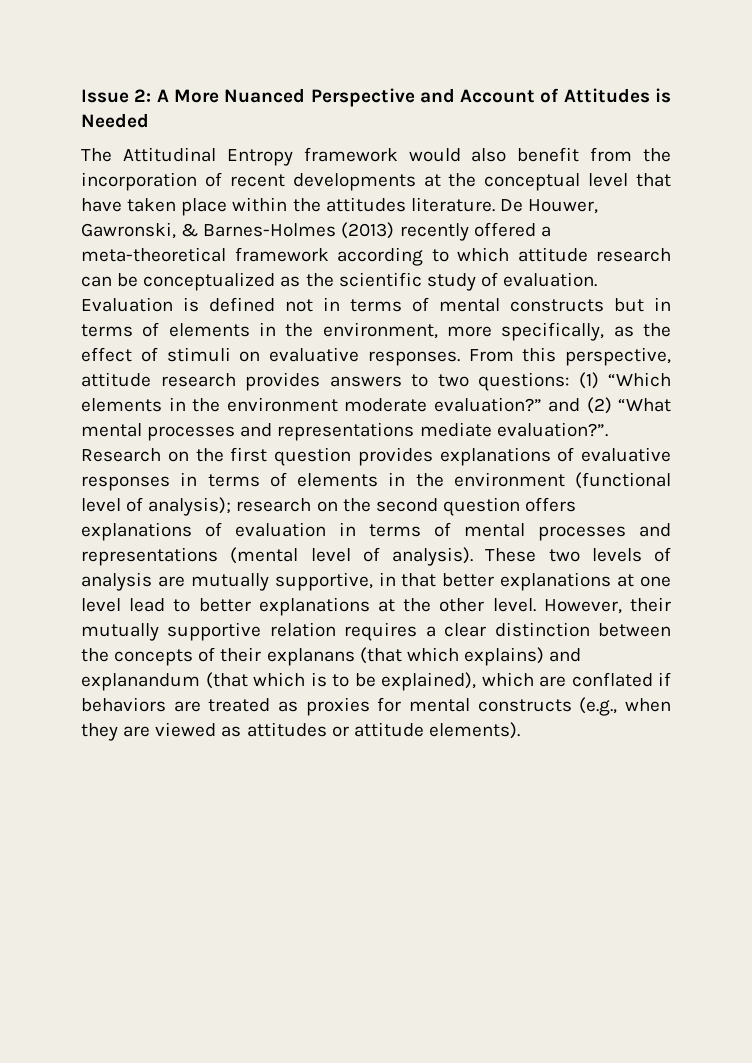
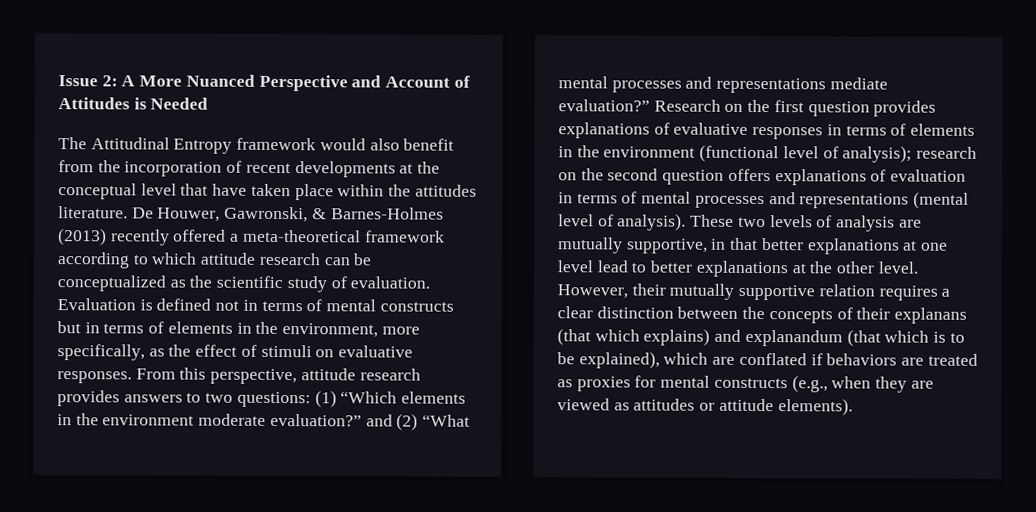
- From this perspective, attitude research provides answers to two questions: (1) “Which elements in the environment moderate evaluation?” and (2) “What mental processes and representations mediate evaluation?”.
+ From this perspective, attitude research provides answers to two questions: (1) “Which elements in the environment moderate evaluation?” and (2) “What mental processes and representations mediate evaluation?”

